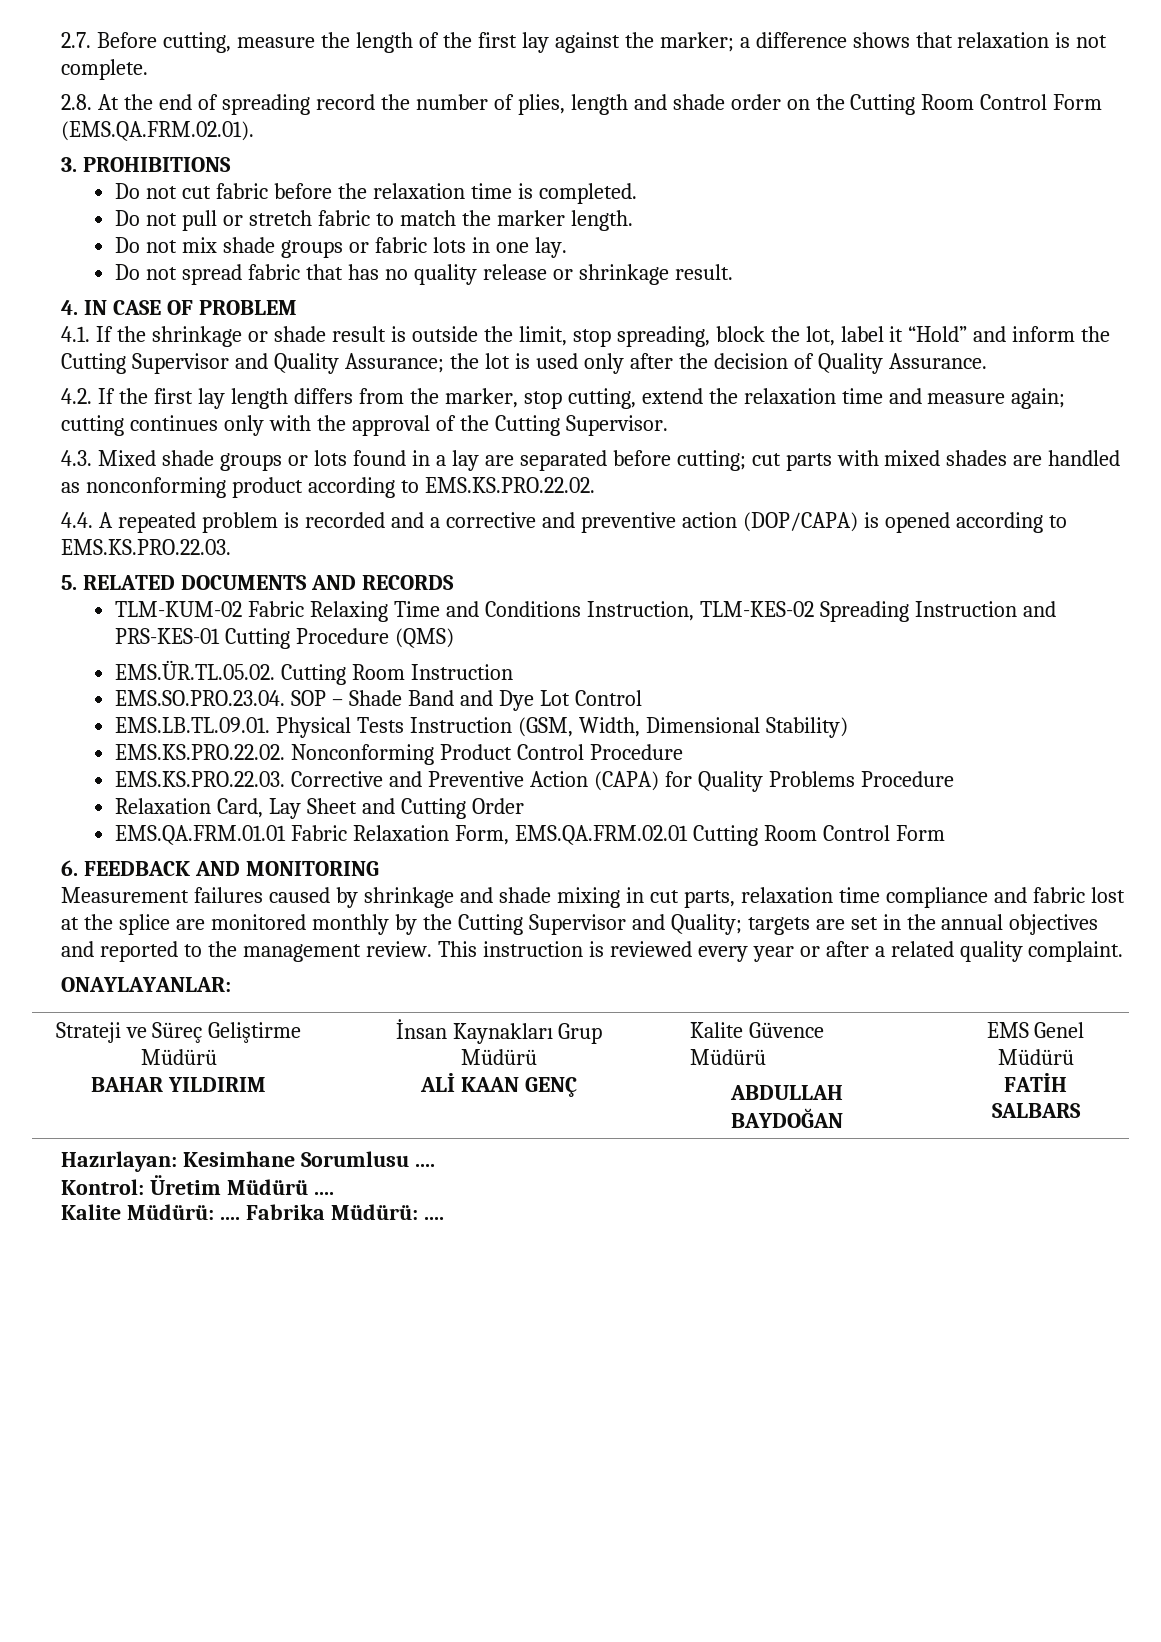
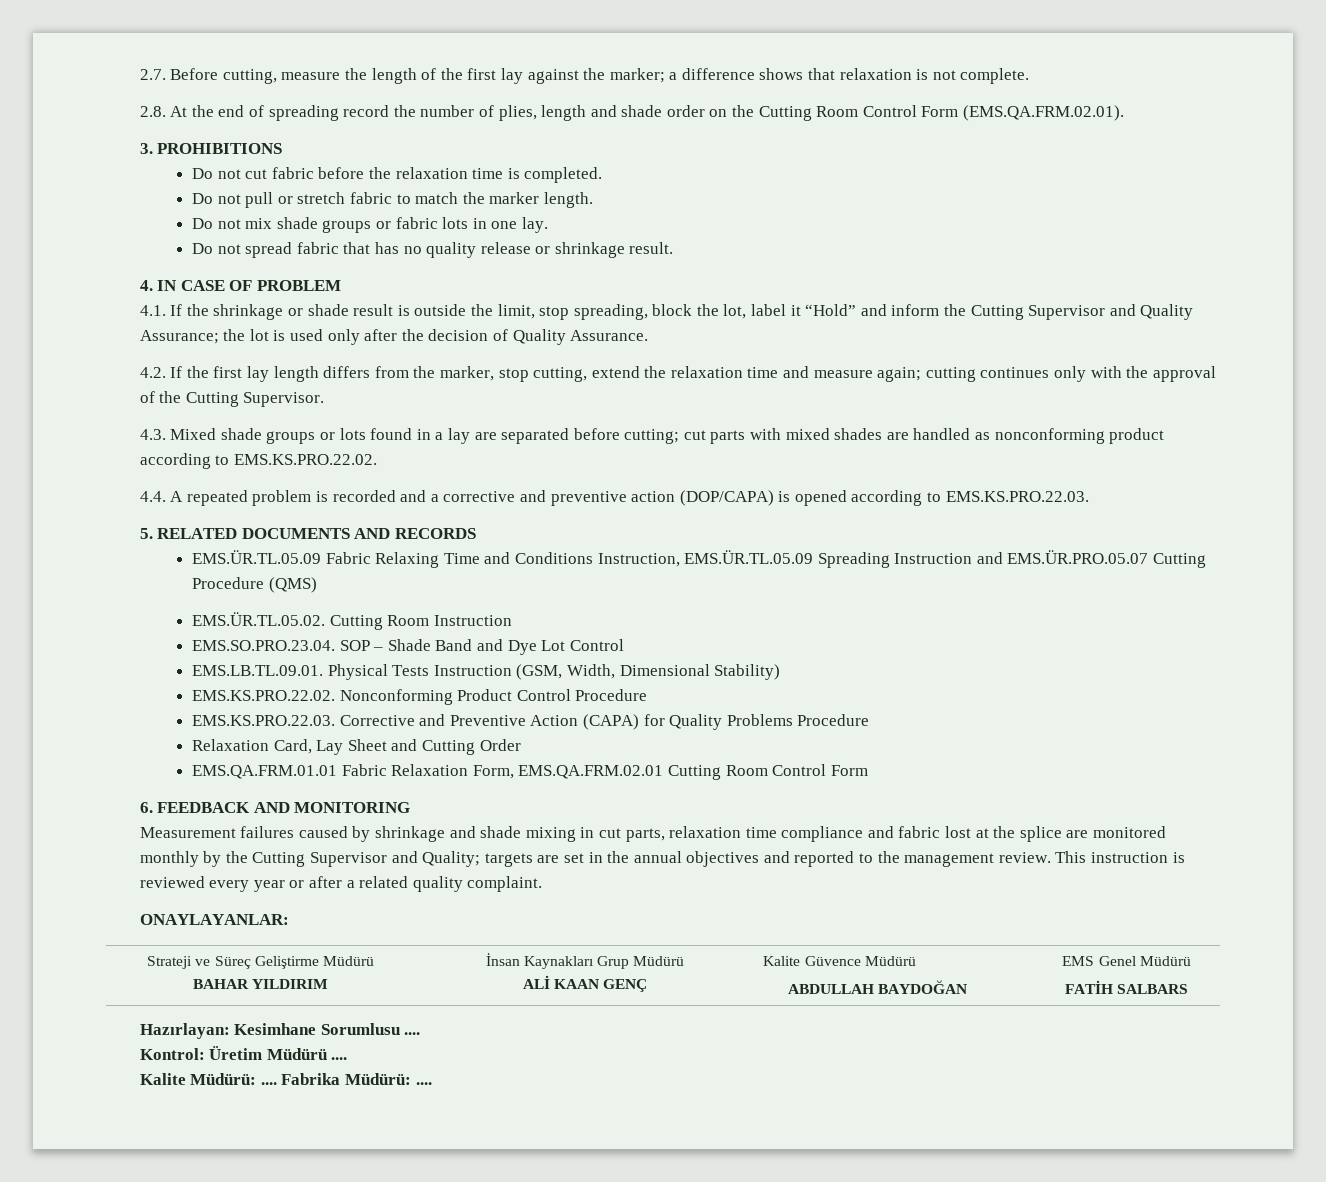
- TLM-KUM-02 Fabric Relaxing Time and Conditions Instruction, TLM-KES-02 Spreading Instruction and PRS-KES-01 Cutting Procedure (QMS)
+ EMS.ÜR.TL.05.09 Fabric Relaxing Time and Conditions Instruction, EMS.ÜR.TL.05.09 Spreading Instruction and EMS.ÜR.PRO.05.07 Cutting Procedure (QMS)

